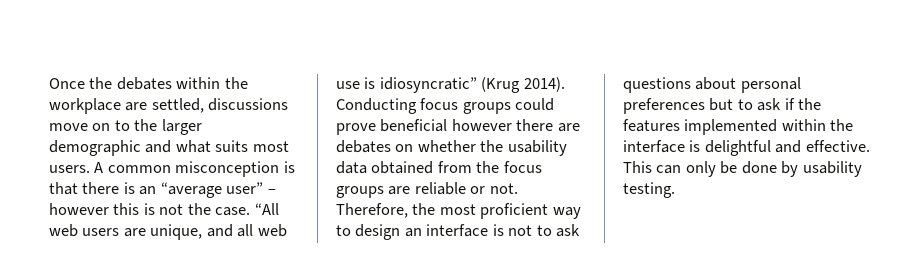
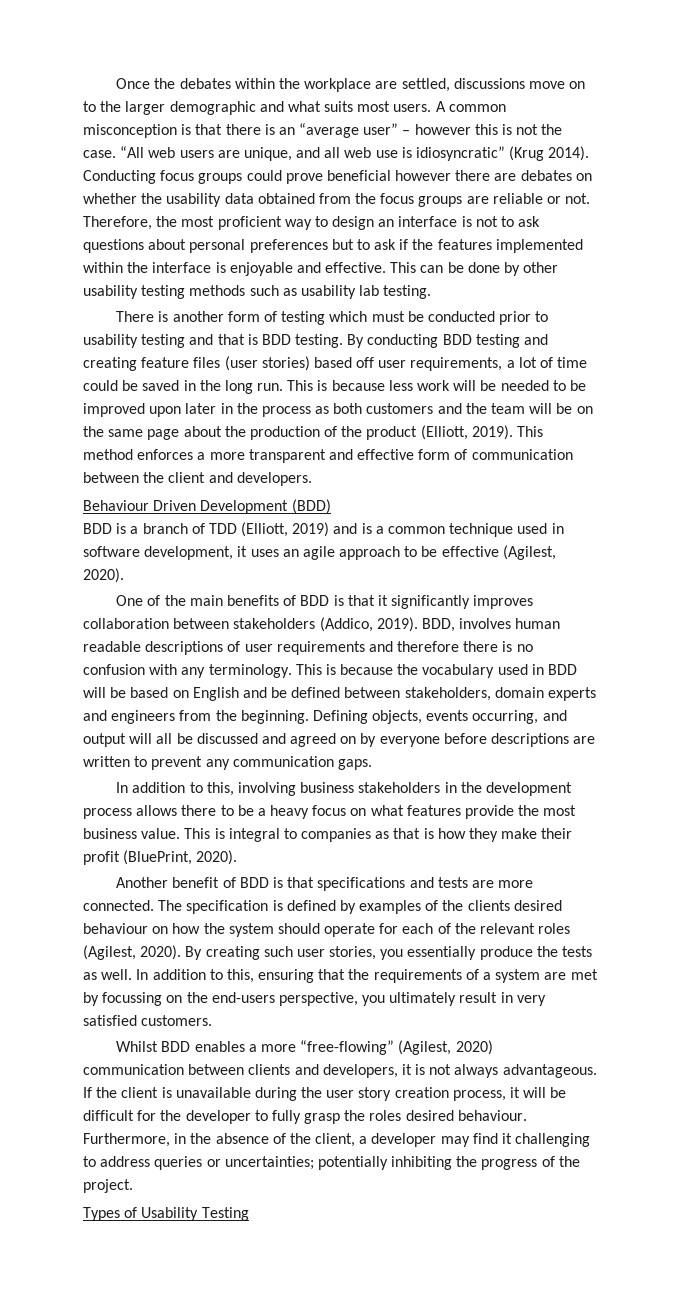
- Therefore, the most proficient way to design an interface is not to ask questions about personal preferences but to ask if the features implemented within the interface is delightful and effective.
+ Therefore, the most proficient way to design an interface is not to ask questions about personal preferences but to ask if the features implemented within the interface is enjoyable and effective.
- This can only be done by usability testing.
+ This can be done by other usability testing methods such as usability lab testing.
+ There is another form of testing which must be conducted prior to usability testing and that is BDD testing. By conducting BDD testing and creating feature files (user stories) based off user requirements, a lot of time could be saved in the long run. This is because less work will be needed to be improved upon later in the process as both customers and the team will be on the same page about the production of the product (Elliott, 2019). This method enforces a more transparent and effective form of communication between the client and developers.
+ Behaviour Driven Development (BDD)
+ BDD is a branch of TDD (Elliott, 2019) and is a common technique used in software development, it uses an agile approach to be effective (Agilest, 2020).
+ One of the main benefits of BDD is that it significantly improves collaboration between stakeholders (Addico, 2019). BDD, involves human readable descriptions of user requirements and therefore there is no confusion with any terminology. This is because the vocabulary used in BDD will be based on English and be defined between stakeholders, domain experts and engineers from the beginning. Defining objects, events occurring, and output will all be discussed and agreed on by everyone before descriptions are written to prevent any communication gaps.
+ In addition to this, involving business stakeholders in the development process allows there to be a heavy focus on what features provide the most business value. This is integral to companies as that is how they make their profit (BluePrint, 2020).
+ Another benefit of BDD is that specifications and tests are more connected. The specification is defined by examples of the clients desired behaviour on how the system should operate for each of the relevant roles (Agilest, 2020). By creating such user stories, you essentially produce the tests as well. In addition to this, ensuring that the requirements of a system are met by focussing on the end-users perspective, you ultimately result in very satisfied customers.
+ Whilst BDD enables a more “free-flowing” (Agilest, 2020) communication between clients and developers, it is not always advantageous. If the client is unavailable during the user story creation process, it will be difficult for the developer to fully grasp the roles desired behaviour. Furthermore, in the absence of the client, a developer may find it challenging to address queries or uncertainties; potentially inhibiting the progress of the project.
+ Types of Usability Testing

